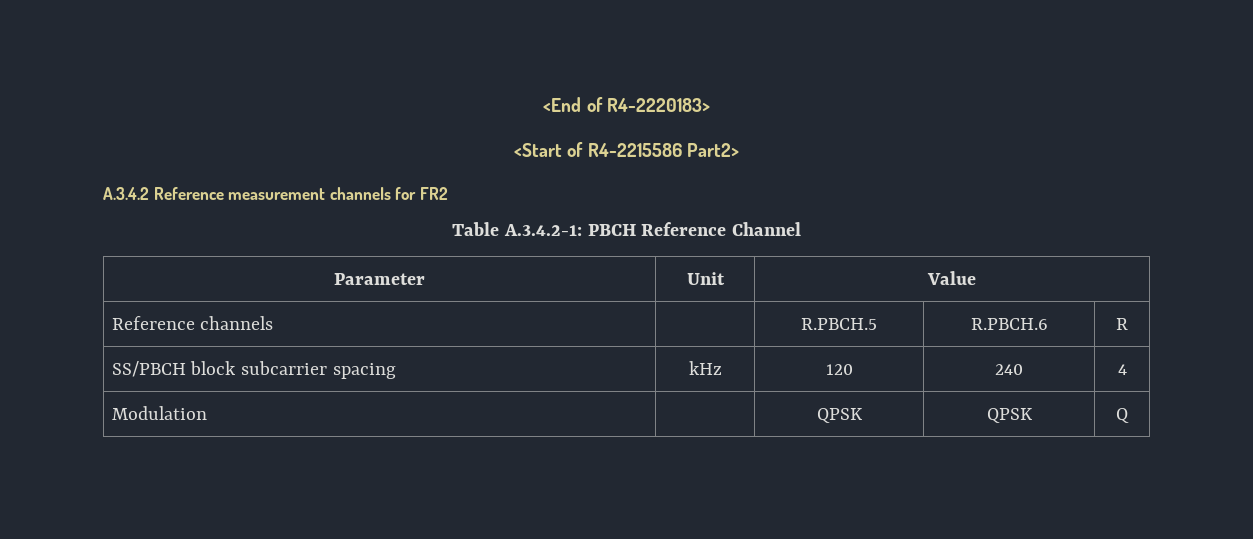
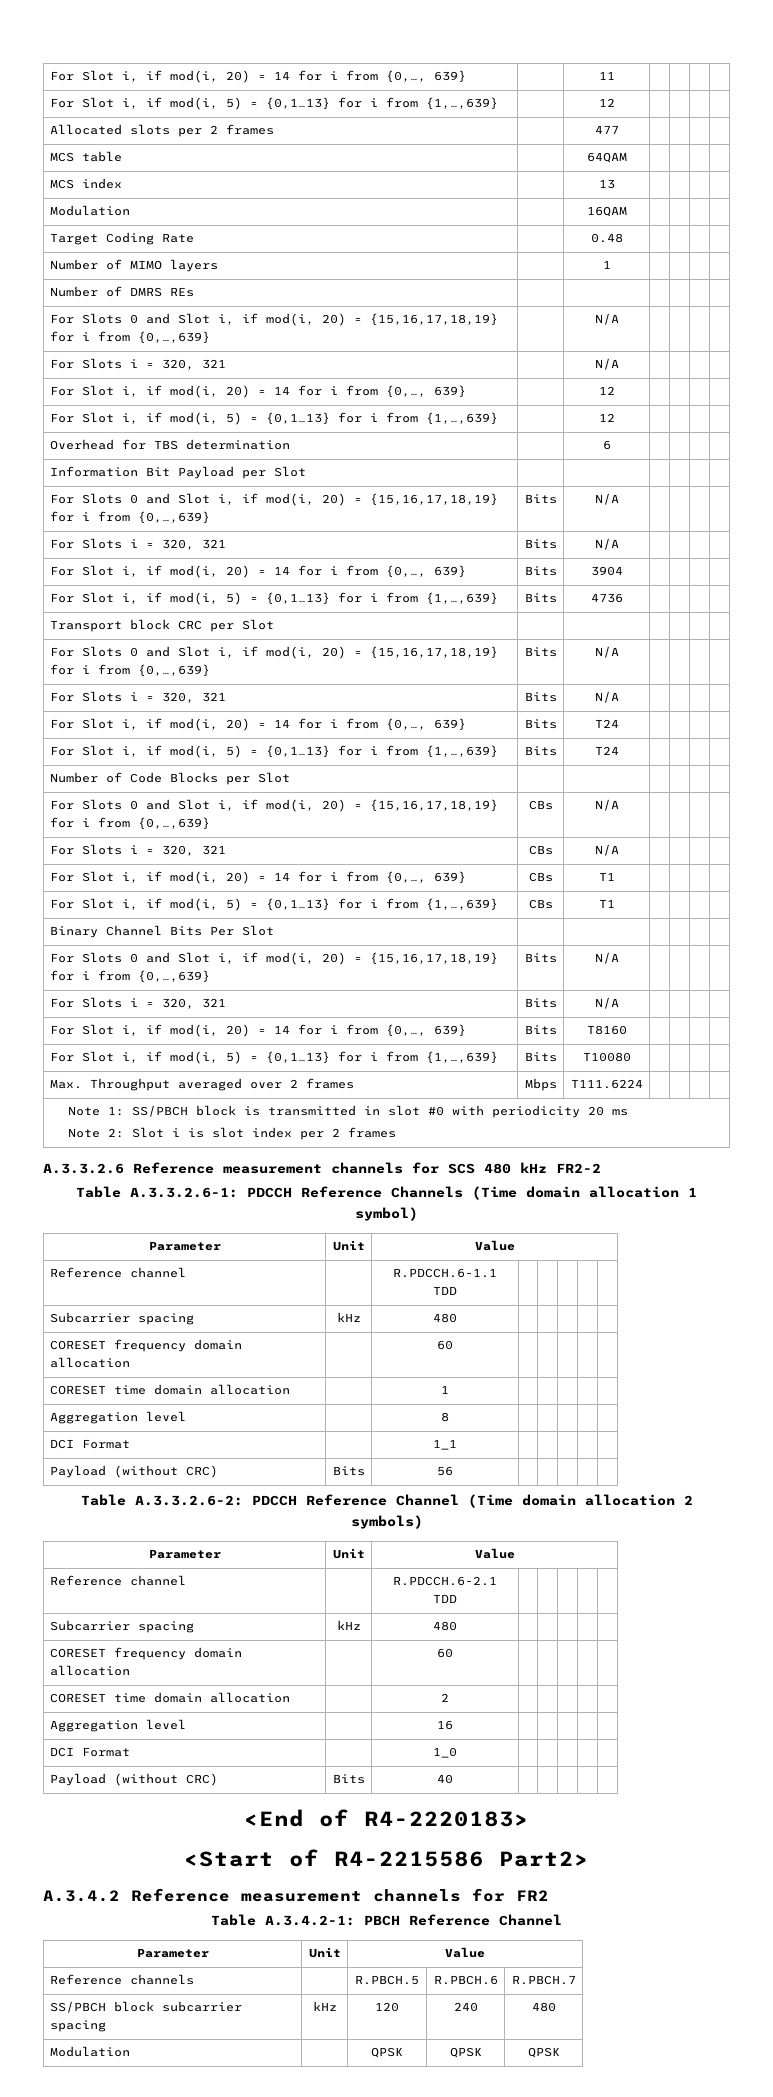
+ For Slot i, if mod(i, 20) = 14 for i from {0,…, 639} | | 11 | | | |
+ For Slot i, if mod(i, 5) = {0,1…13} for i from {1,…,639} | | 12 | | | |
+ Allocated slots per 2 frames | | 477 | | | |
+ MCS table | | 64QAM | | | |
+ MCS index | | 13 | | | |
+ Modulation | | 16QAM | | | |
+ Target Coding Rate | | 0.48 | | | |
+ Number of MIMO layers | | 1 | | | |
+ Number of DMRS REs | | | | | |
+ For Slots 0 and Slot i, if mod(i, 20) = {15,16,17,18,19} for i from {0,…,639} | | N/A | | | |
+ For Slots i = 320, 321 | | N/A | | | |
+ For Slot i, if mod(i, 20) = 14 for i from {0,…, 639} | | 12 | | | |
+ For Slot i, if mod(i, 5) = {0,1…13} for i from {1,…,639} | | 12 | | | |
+ Overhead for TBS determination | | 6 | | | |
+ Information Bit Payload per Slot | | | | | |
+ For Slots 0 and Slot i, if mod(i, 20) = {15,16,17,18,19} for i from {0,…,639} | Bits | N/A | | | |
+ For Slots i = 320, 321 | Bits | N/A | | | |
+ For Slot i, if mod(i, 20) = 14 for i from {0,…, 639} | Bits | 3904 | | | |
+ For Slot i, if mod(i, 5) = {0,1…13} for i from {1,…,639} | Bits | 4736 | | | |
+ Transport block CRC per Slot | | | | | |
+ For Slots 0 and Slot i, if mod(i, 20) = {15,16,17,18,19} for i from {0,…,639} | Bits | N/A | | | |
+ For Slots i = 320, 321 | Bits | N/A | | | |
+ For Slot i, if mod(i, 20) = 14 for i from {0,…, 639} | Bits | T24 | | | |
+ For Slot i, if mod(i, 5) = {0,1…13} for i from {1,…,639} | Bits | T24 | | | |
+ Number of Code Blocks per Slot | | | | | |
+ For Slots 0 and Slot i, if mod(i, 20) = {15,16,17,18,19} for i from {0,…,639} | CBs | N/A | | | |
+ For Slots i = 320, 321 | CBs | N/A | | | |
+ For Slot i, if mod(i, 20) = 14 for i from {0,…, 639} | CBs | T1 | | | |
+ For Slot i, if mod(i, 5) = {0,1…13} for i from {1,…,639} | CBs | T1 | | | |
+ Binary Channel Bits Per Slot | | | | | |
+ For Slots 0 and Slot i, if mod(i, 20) = {15,16,17,18,19} for i from {0,…,639} | Bits | N/A | | | |
+ For Slots i = 320, 321 | Bits | N/A | | | |
+ For Slot i, if mod(i, 20) = 14 for i from {0,…, 639} | Bits | T8160 | | | |
+ For Slot i, if mod(i, 5) = {0,1…13} for i from {1,…,639} | Bits | T10080 | | | |
+ Max. Throughput averaged over 2 frames | Mbps | T111.6224 | | | |
+ Note 1: SS/PBCH block is transmitted in slot #0 with periodicity 20 ms
+ Note 2: Slot i is slot index per 2 frames
+ A.3.3.2.6 Reference measurement channels for SCS 480 kHz FR2-2
+ Table A.3.3.2.6-1: PDCCH Reference Channels (Time domain allocation 1 symbol)
+ Parameter | Unit | Value
+ Reference channel | | R.PDCCH.6-1.1 TDD | | | | |
+ Subcarrier spacing | kHz | 480 | | | | |
+ CORESET frequency domain allocation | | 60 | | | | |
+ CORESET time domain allocation | | 1 | | | | |
+ Aggregation level | | 8 | | | | |
+ DCI Format | | 1_1 | | | | |
+ Payload (without CRC) | Bits | 56 | | | | |
+ Table A.3.3.2.6-2: PDCCH Reference Channel (Time domain allocation 2 symbols)
+ Parameter | Unit | Value
+ Reference channel | | R.PDCCH.6-2.1 TDD | | | | |
+ Subcarrier spacing | kHz | 480 | | | | |
+ CORESET frequency domain allocation | | 60 | | | | |
+ CORESET time domain allocation | | 2 | | | | |
+ Aggregation level | | 16 | | | | |
+ DCI Format | | 1_0 | | | | |
+ Payload (without CRC) | Bits | 40 | | | | |
- Reference channels | | R.PBCH.5 | R.PBCH.6 | R
+ Reference channels | | R.PBCH.5 | R.PBCH.6 | R.PBCH.7
- SS/PBCH block subcarrier spacing | kHz | 120 | 240 | 4
+ SS/PBCH block subcarrier spacing | kHz | 120 | 240 | 480
- Modulation | | QPSK | QPSK | Q
+ Modulation | | QPSK | QPSK | QPSK

